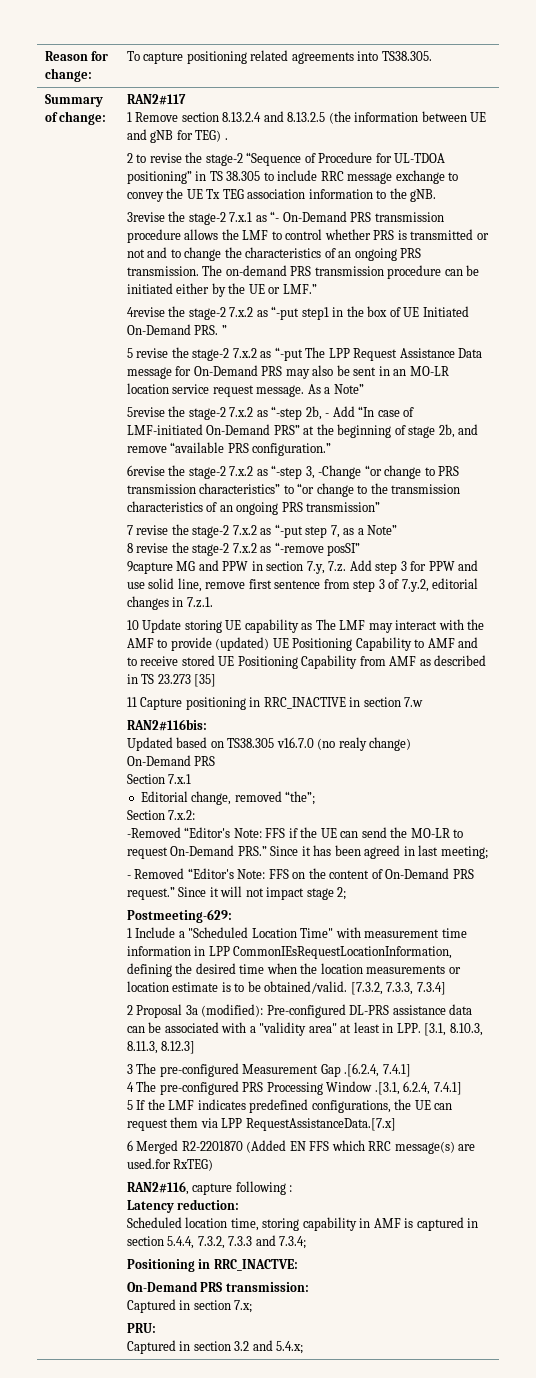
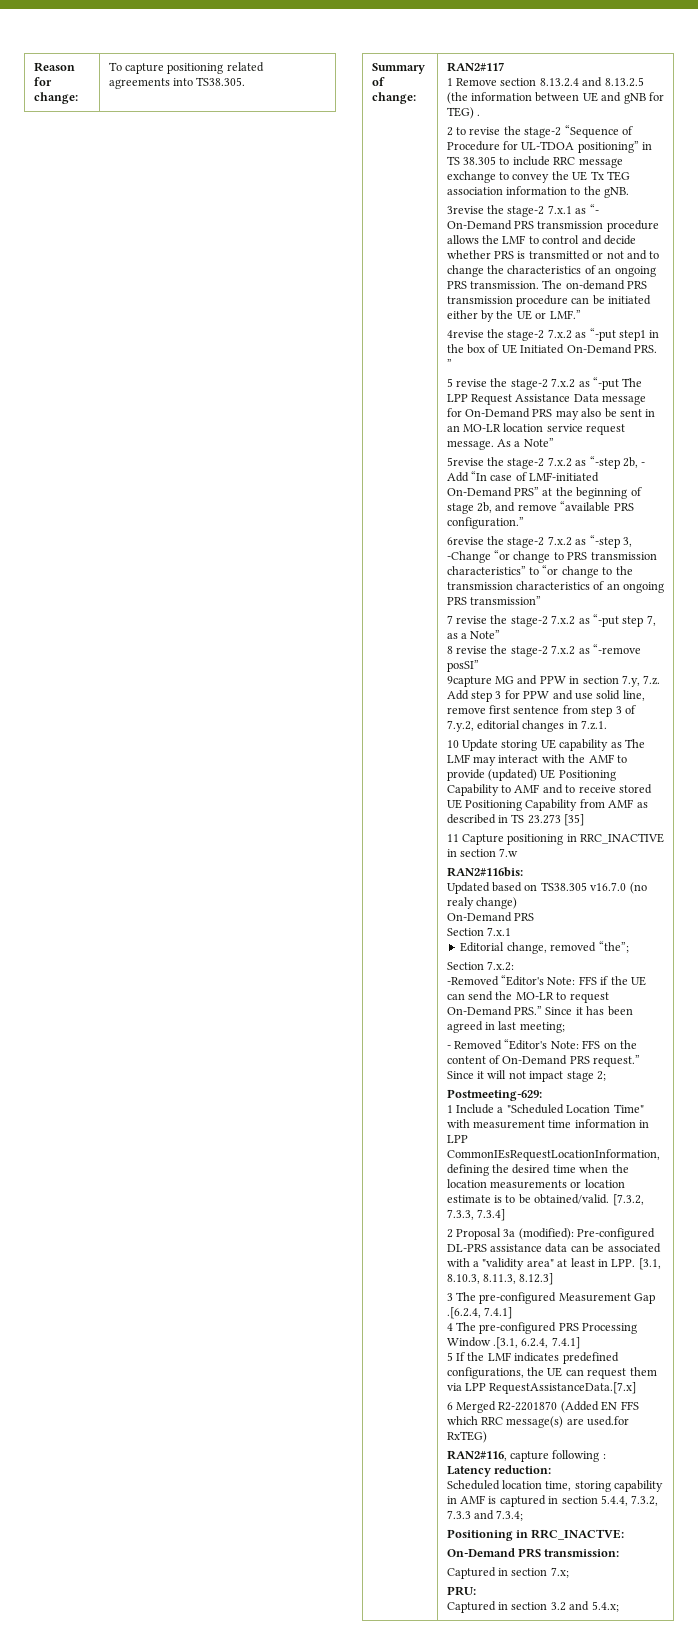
- 3revise the stage-2 7.x.1 as “- On-Demand PRS transmission procedure allows the LMF to control whether PRS is transmitted or not and to change the characteristics of an ongoing PRS transmission.
+ 3revise the stage-2 7.x.1 as “- On-Demand PRS transmission procedure allows the LMF to control and decide whether PRS is transmitted or not and to change the characteristics of an ongoing PRS transmission.

